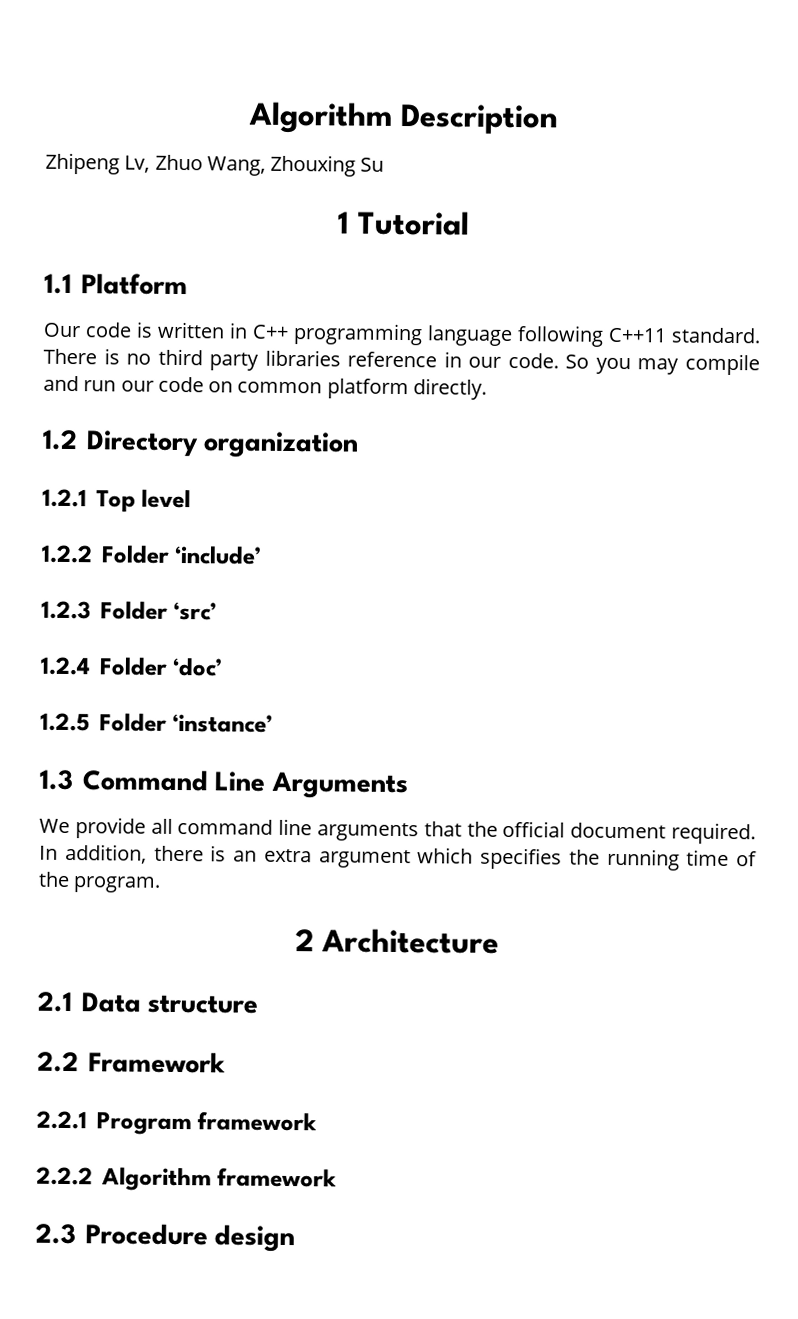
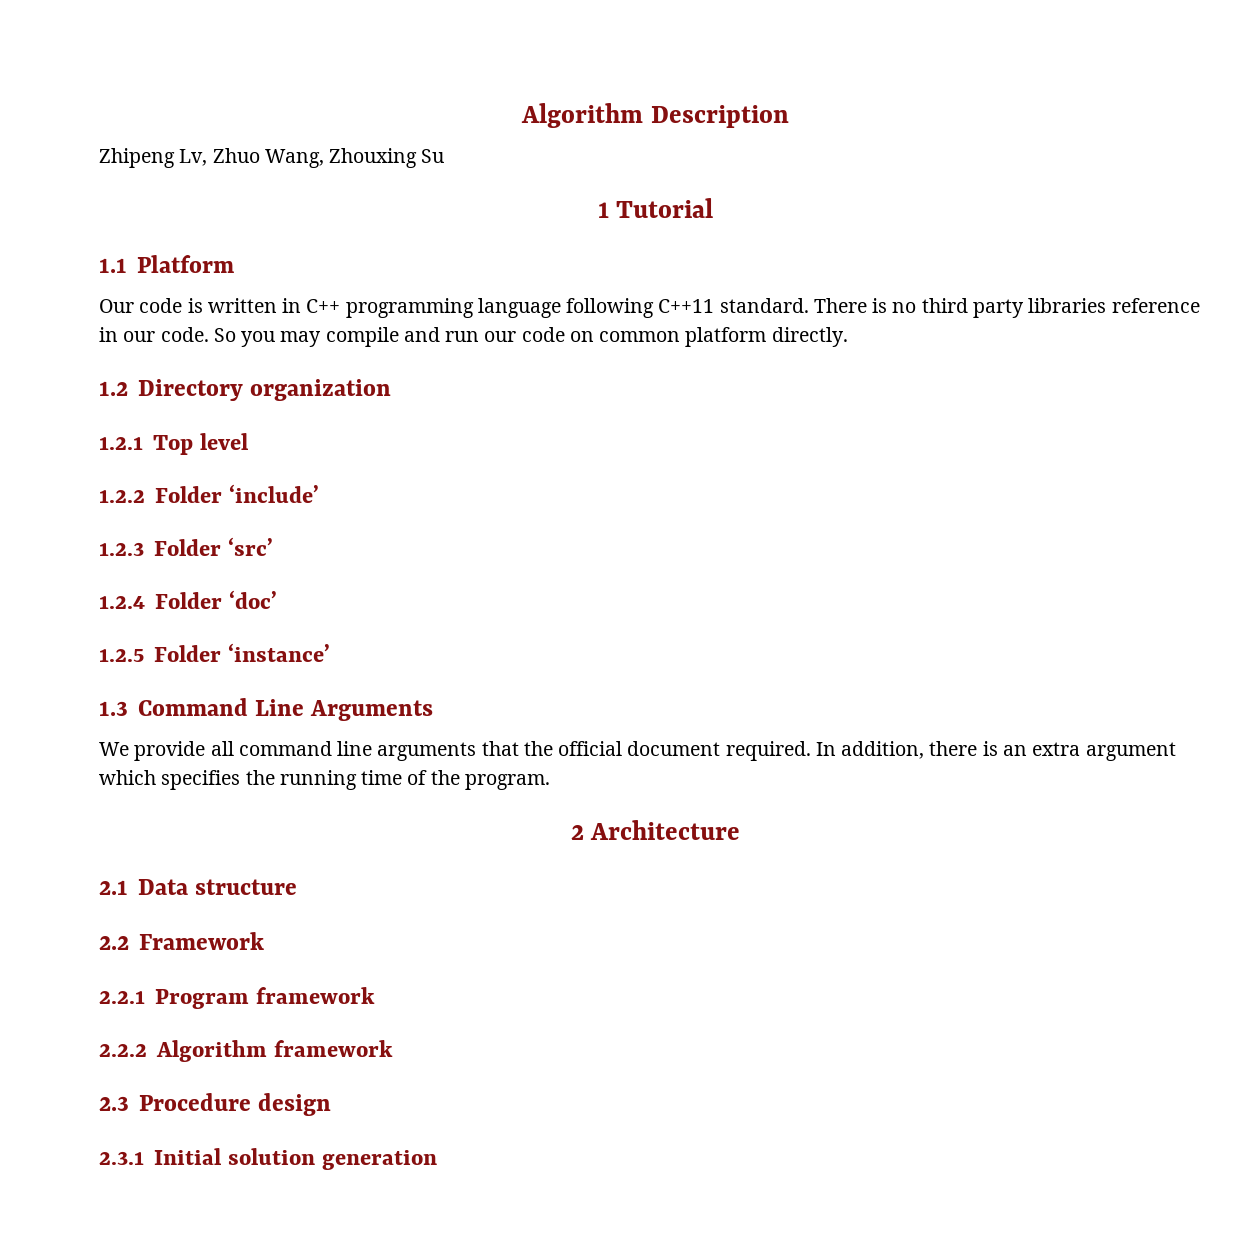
+ 2.3.1 Initial solution generation

